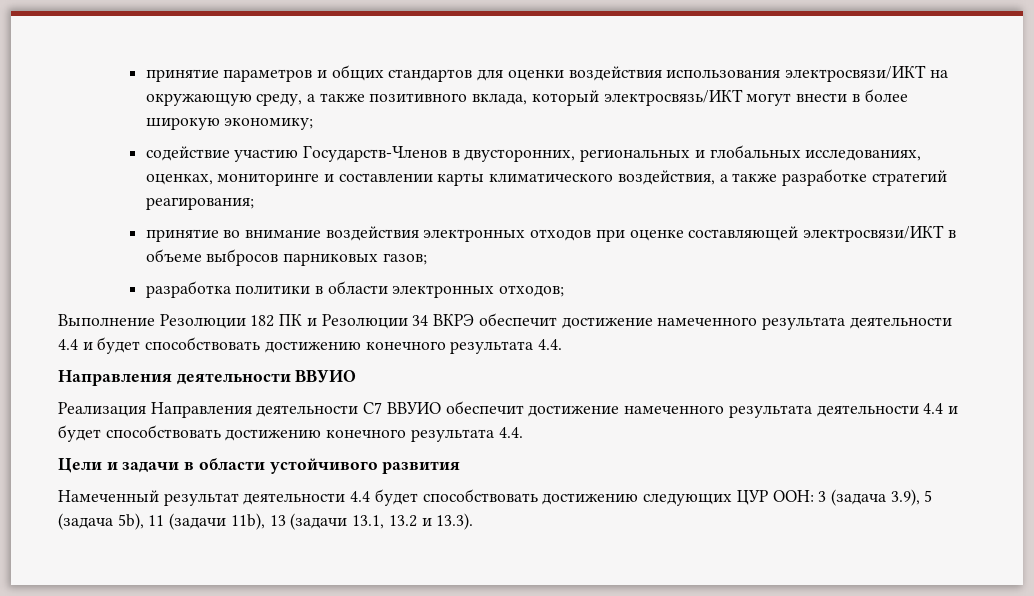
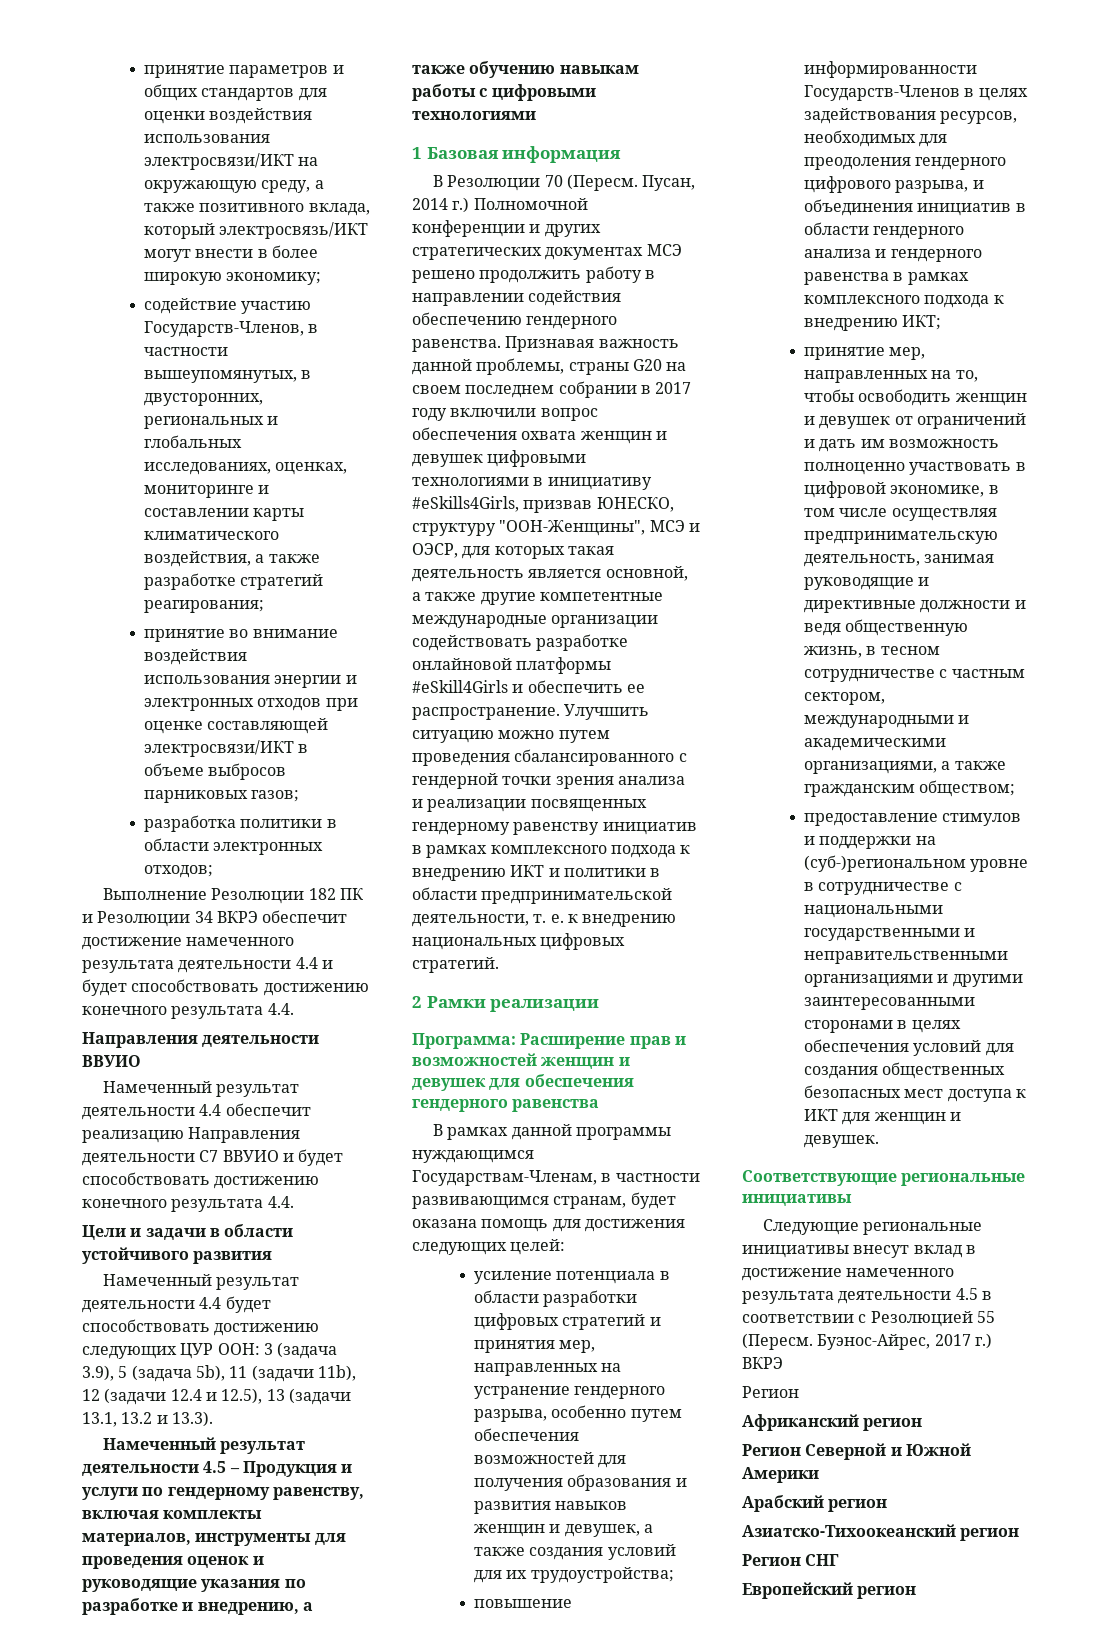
- содействие участию Государств-Членов в двусторонних, региональных и глобальных исследованиях, оценках, мониторинге и составлении карты климатического воздействия, а также разработке стратегий реагирования;
+ содействие участию Государств-Членов, в частности вышеупомянутых, в двусторонних, региональных и глобальных исследованиях, оценках, мониторинге и составлении карты климатического воздействия, а также разработке стратегий реагирования;
- принятие во внимание воздействия электронных отходов при оценке составляющей электросвязи/ИКТ в объеме выбросов парниковых газов;
+ принятие во внимание воздействия использования энергии и электронных отходов при оценке составляющей электросвязи/ИКТ в объеме выбросов парниковых газов;
- Реализация Направления деятельности C7 ВВУИО обеспечит достижение намеченного результата деятельности 4.4 и будет способствовать достижению конечного результата 4.4.
+ Намеченный результат деятельности 4.4 обеспечит реализацию Направления деятельности C7 ВВУИО и будет способствовать достижению конечного результата 4.4.
- Намеченный результат деятельности 4.4 будет способствовать достижению следующих ЦУР ООН: 3 (задача 3.9), 5 (задача 5b), 11 (задачи 11b), 13 (задачи 13.1, 13.2 и 13.3).
+ Намеченный результат деятельности 4.4 будет способствовать достижению следующих ЦУР ООН: 3 (задача 3.9), 5 (задача 5b), 11 (задачи 11b), 12 (задачи 12.4 и 12.5), 13 (задачи 13.1, 13.2 и 13.3).
+ Намеченный результат деятельности 4.5 – Продукция и услуги по гендерному равенству, включая комплекты материалов, инструменты для проведения оценок и руководящие указания по разработке и внедрению, а также обучению навыкам работы с цифровыми технологиями
+ 1 Базовая информация
+ В Резолюции 70 (Пересм. Пусан, 2014 г.) Полномочной конференции и других стратегических документах МСЭ решено продолжить работу в направлении содействия обеспечению гендерного равенства. Признавая важность данной проблемы, страны G20 на своем последнем собрании в 2017 году включили вопрос обеспечения охвата женщин и девушек цифровыми технологиями в инициативу #eSkills4Girls, призвав ЮНЕСКО, структуру "ООН-Женщины", МСЭ и ОЭСР, для которых такая деятельность является основной, а также другие компетентные международные организации содействовать разработке онлайновой платформы #eSkill4Girls и обеспечить ее распространение. Улучшить ситуацию можно путем проведения сбалансированного с гендерной точки зрения анализа и реализации посвященных гендерному равенству инициатив в рамках комплексного подхода к внедрению ИКТ и политики в области предпринимательской деятельности, т. е. к внедрению национальных цифровых стратегий.
+ 2 Рамки реализации
+ Программа: Расширение прав и возможностей женщин и девушек для обеспечения гендерного равенства
+ В рамках данной программы нуждающимся Государствам-Членам, в частности развивающимся странам, будет оказана помощь для достижения следующих целей:
+ усиление потенциала в области разработки цифровых стратегий и принятия мер, направленных на устранение гендерного разрыва, особенно путем обеспечения возможностей для получения образования и развития навыков женщин и девушек, а также создания условий для их трудоустройства;
+ повышение информированности Государств-Членов в целях задействования ресурсов, необходимых для преодоления гендерного цифрового разрыва, и объединения инициатив в области гендерного анализа и гендерного равенства в рамках комплексного подхода к внедрению ИКТ;
+ принятие мер, направленных на то, чтобы освободить женщин и девушек от ограничений и дать им возможность полноценно участвовать в цифровой экономике, в том числе осуществляя предпринимательскую деятельность, занимая руководящие и директивные должности и ведя общественную жизнь, в тесном сотрудничестве с частным сектором, международными и академическими организациями, а также гражданским обществом;
+ предоставление стимулов и поддержки на (суб-)региональном уровне в сотрудничестве с национальными государственными и неправительственными организациями и другими заинтересованными сторонами в целях обеспечения условий для создания общественных безопасных мест доступа к ИКТ для женщин и девушек.
+ Соответствующие региональные инициативы
+ Следующие региональные инициативы внесут вклад в достижение намеченного результата деятельности 4.5 в соответствии с Резолюцией 55 (Пересм. Буэнос-Айрес, 2017 г.) ВКРЭ
+ Регион
+ Африканский регион
+ Регион Северной и Южной Америки
+ Арабский регион
+ Азиатско-Тихоокеанский регион
+ Регион СНГ
+ Европейский регион

